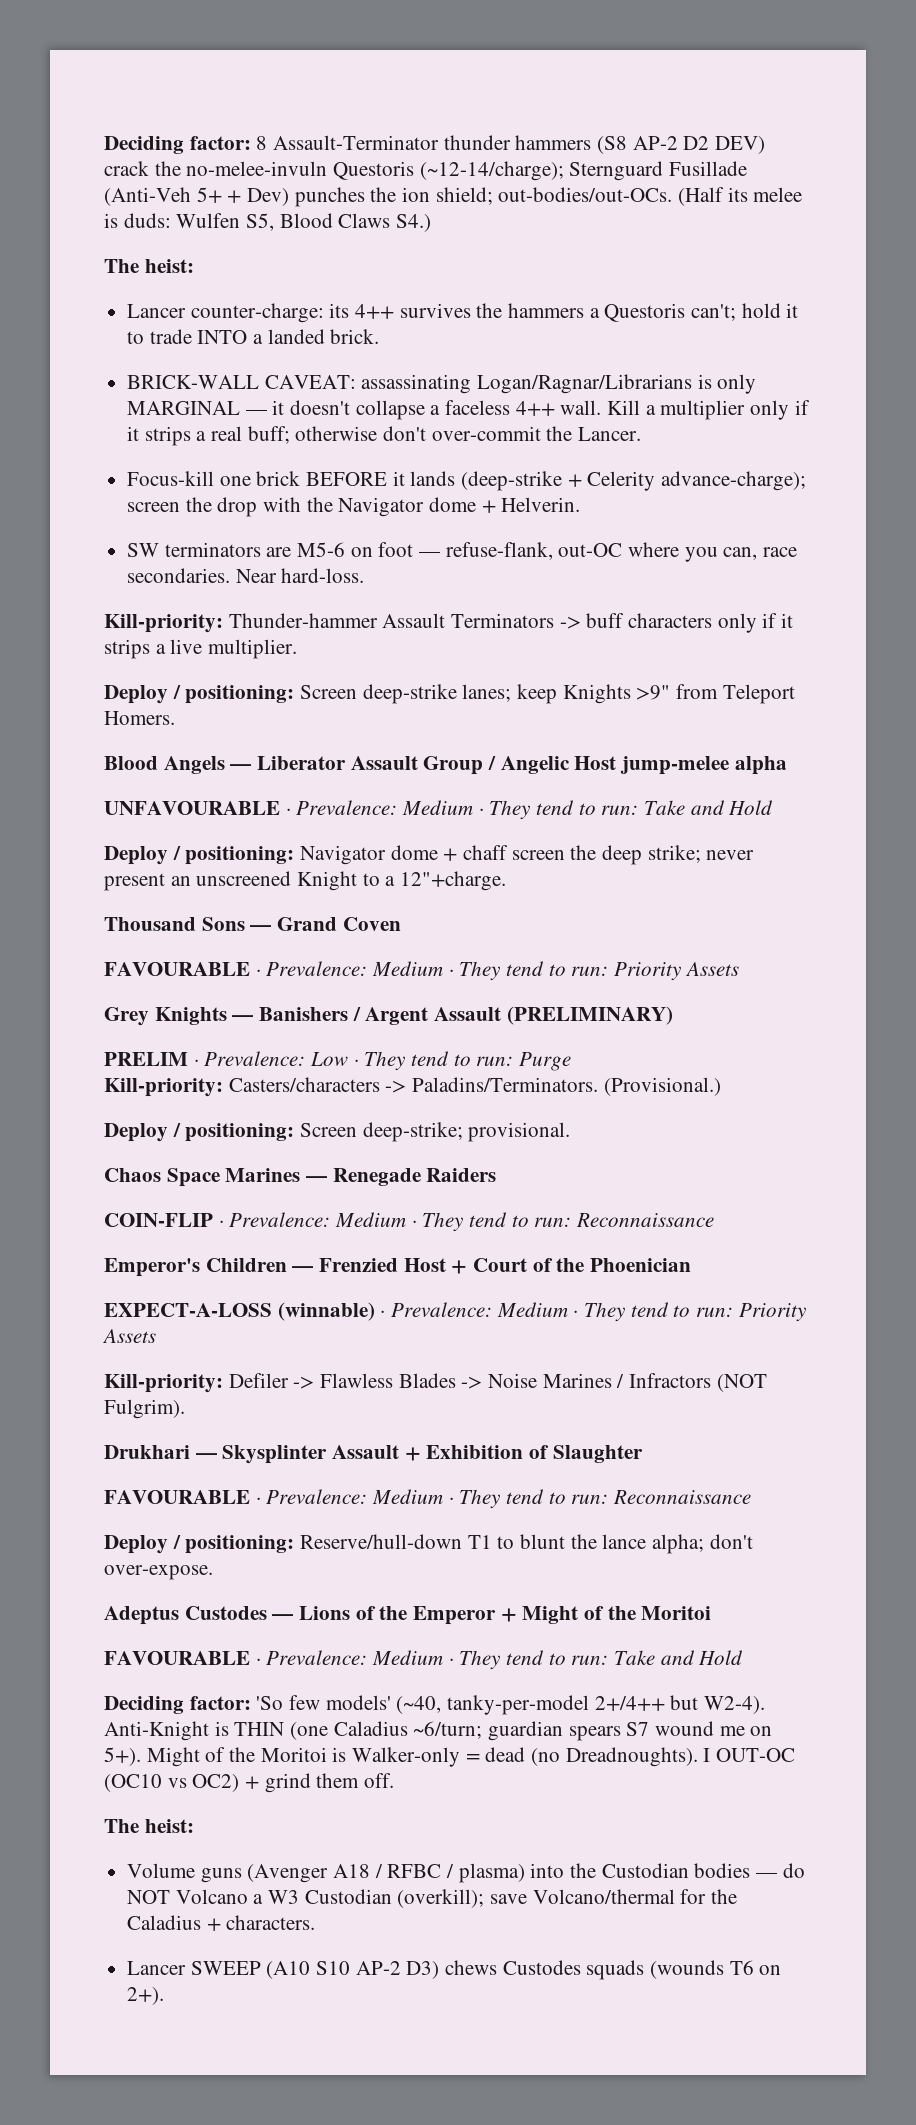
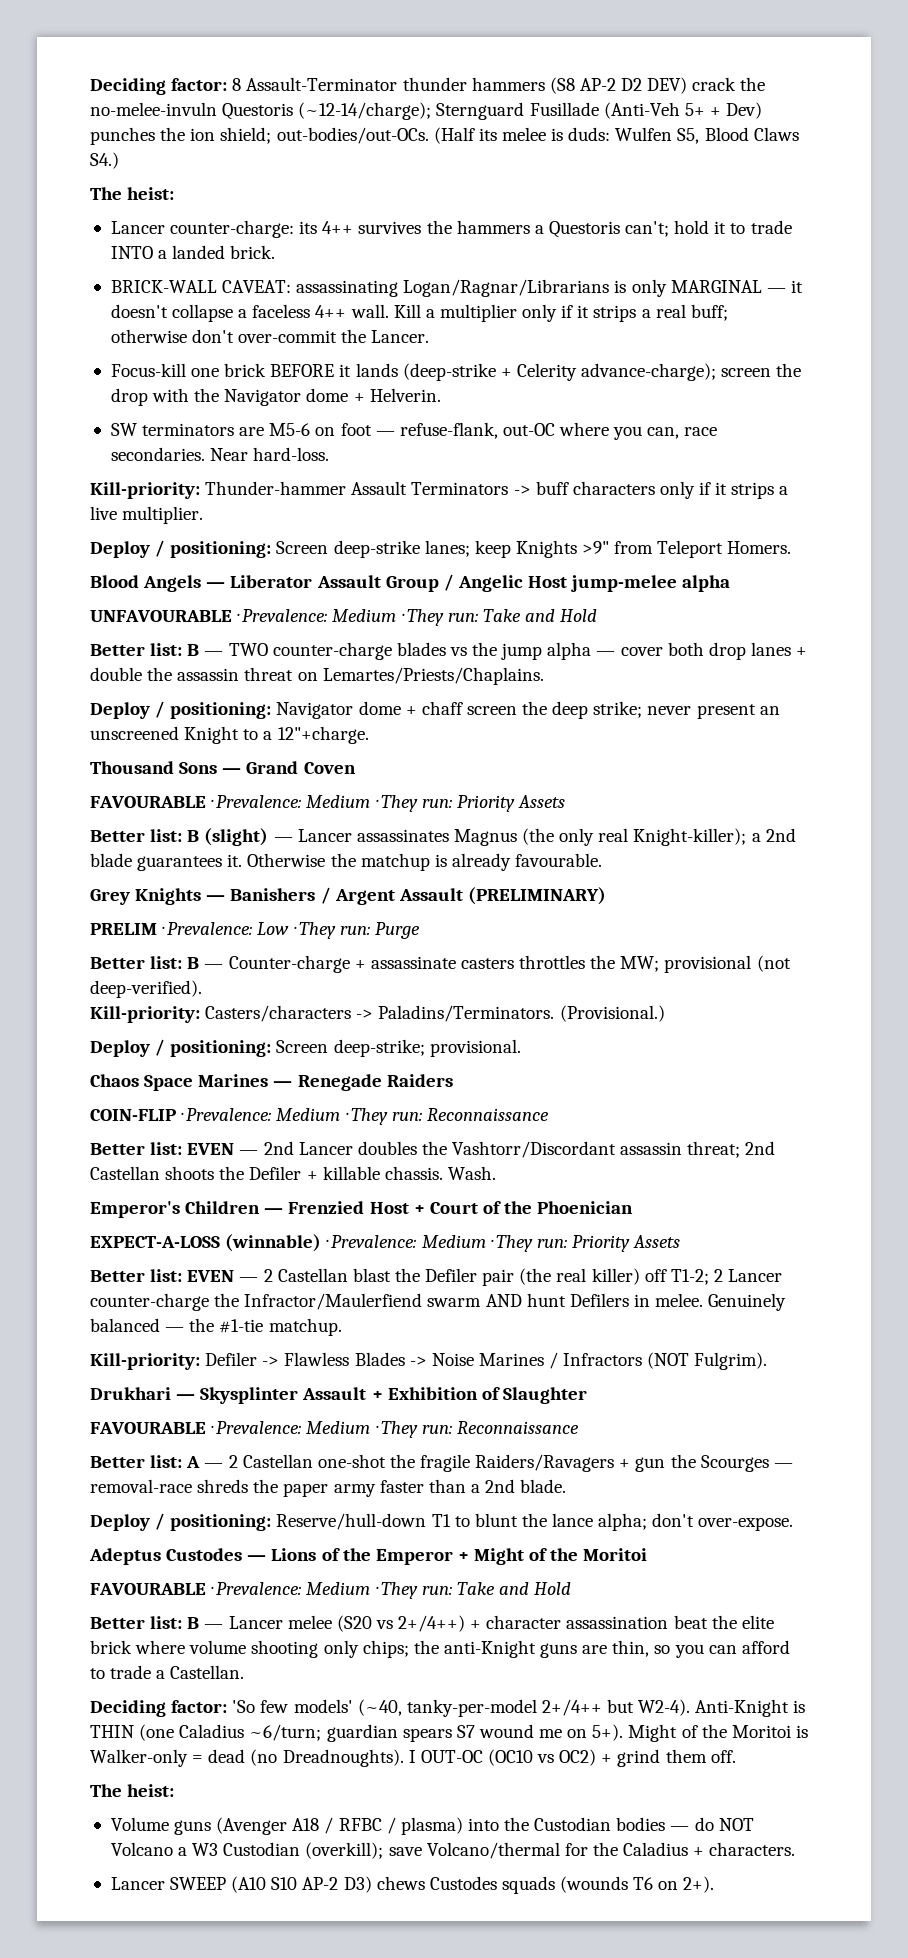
- UNFAVOURABLE · Prevalence: Medium · They tend to run: Take and Hold
+ UNFAVOURABLE · Prevalence: Medium · They run: Take and Hold
+ Better list: B — TWO counter-charge blades vs the jump alpha — cover both drop lanes + double the assassin threat on Lemartes/Priests/Chaplains.
- FAVOURABLE · Prevalence: Medium · They tend to run: Priority Assets
+ FAVOURABLE · Prevalence: Medium · They run: Priority Assets
+ Better list: B (slight) — Lancer assassinates Magnus (the only real Knight-killer); a 2nd blade guarantees it. Otherwise the matchup is already favourable.
- PRELIM · Prevalence: Low · They tend to run: Purge
+ PRELIM · Prevalence: Low · They run: Purge
+ Better list: B — Counter-charge + assassinate casters throttles the MW; provisional (not deep-verified).
- COIN-FLIP · Prevalence: Medium · They tend to run: Reconnaissance
+ COIN-FLIP · Prevalence: Medium · They run: Reconnaissance
+ Better list: EVEN — 2nd Lancer doubles the Vashtorr/Discordant assassin threat; 2nd Castellan shoots the Defiler + killable chassis. Wash.
- EXPECT-A-LOSS (winnable) · Prevalence: Medium · They tend to run: Priority Assets
+ EXPECT-A-LOSS (winnable) · Prevalence: Medium · They run: Priority Assets
+ Better list: EVEN — 2 Castellan blast the Defiler pair (the real killer) off T1-2; 2 Lancer counter-charge the Infractor/Maulerfiend swarm AND hunt Defilers in melee. Genuinely balanced — the #1-tie matchup.
- FAVOURABLE · Prevalence: Medium · They tend to run: Reconnaissance
+ FAVOURABLE · Prevalence: Medium · They run: Reconnaissance
+ Better list: A — 2 Castellan one-shot the fragile Raiders/Ravagers + gun the Scourges — removal-race shreds the paper army faster than a 2nd blade.
- FAVOURABLE · Prevalence: Medium · They tend to run: Take and Hold
+ FAVOURABLE · Prevalence: Medium · They run: Take and Hold
+ Better list: B — Lancer melee (S20 vs 2+/4++) + character assassination beat the elite brick where volume shooting only chips; the anti-Knight guns are thin, so you can afford to trade a Castellan.

